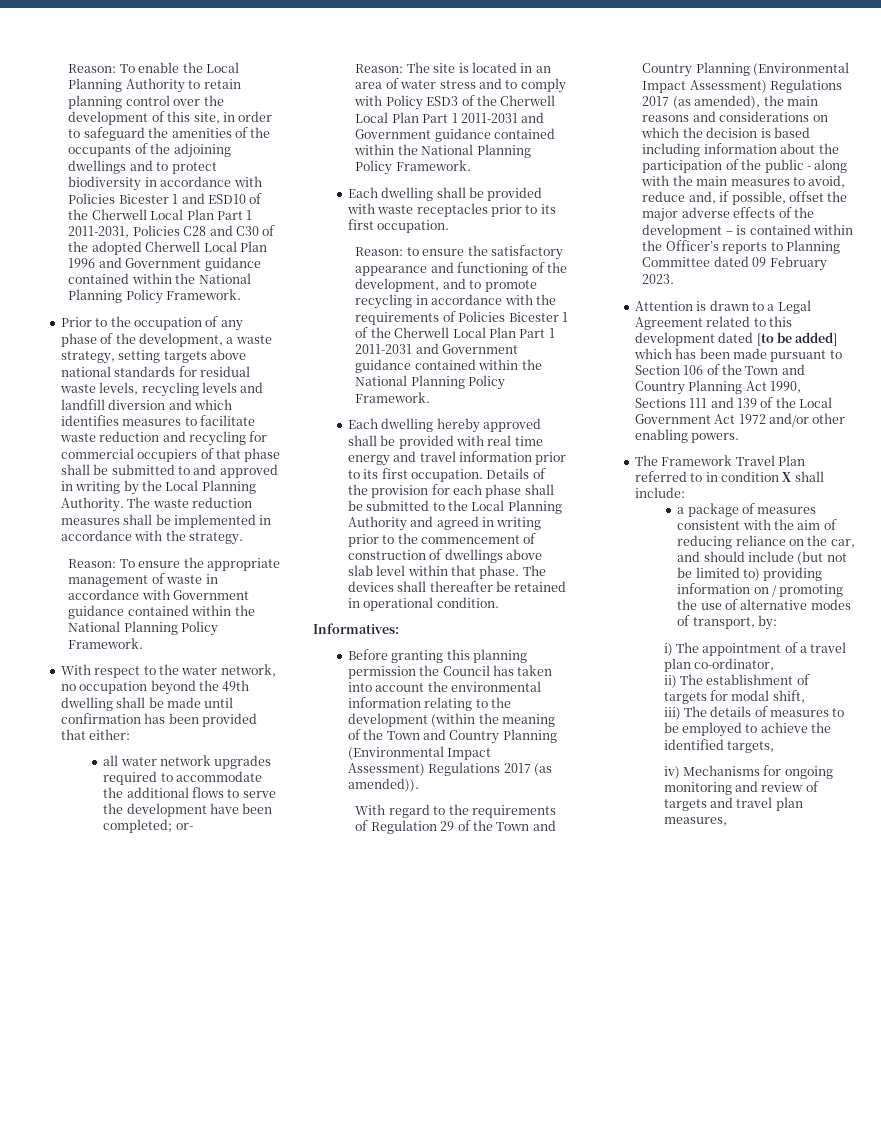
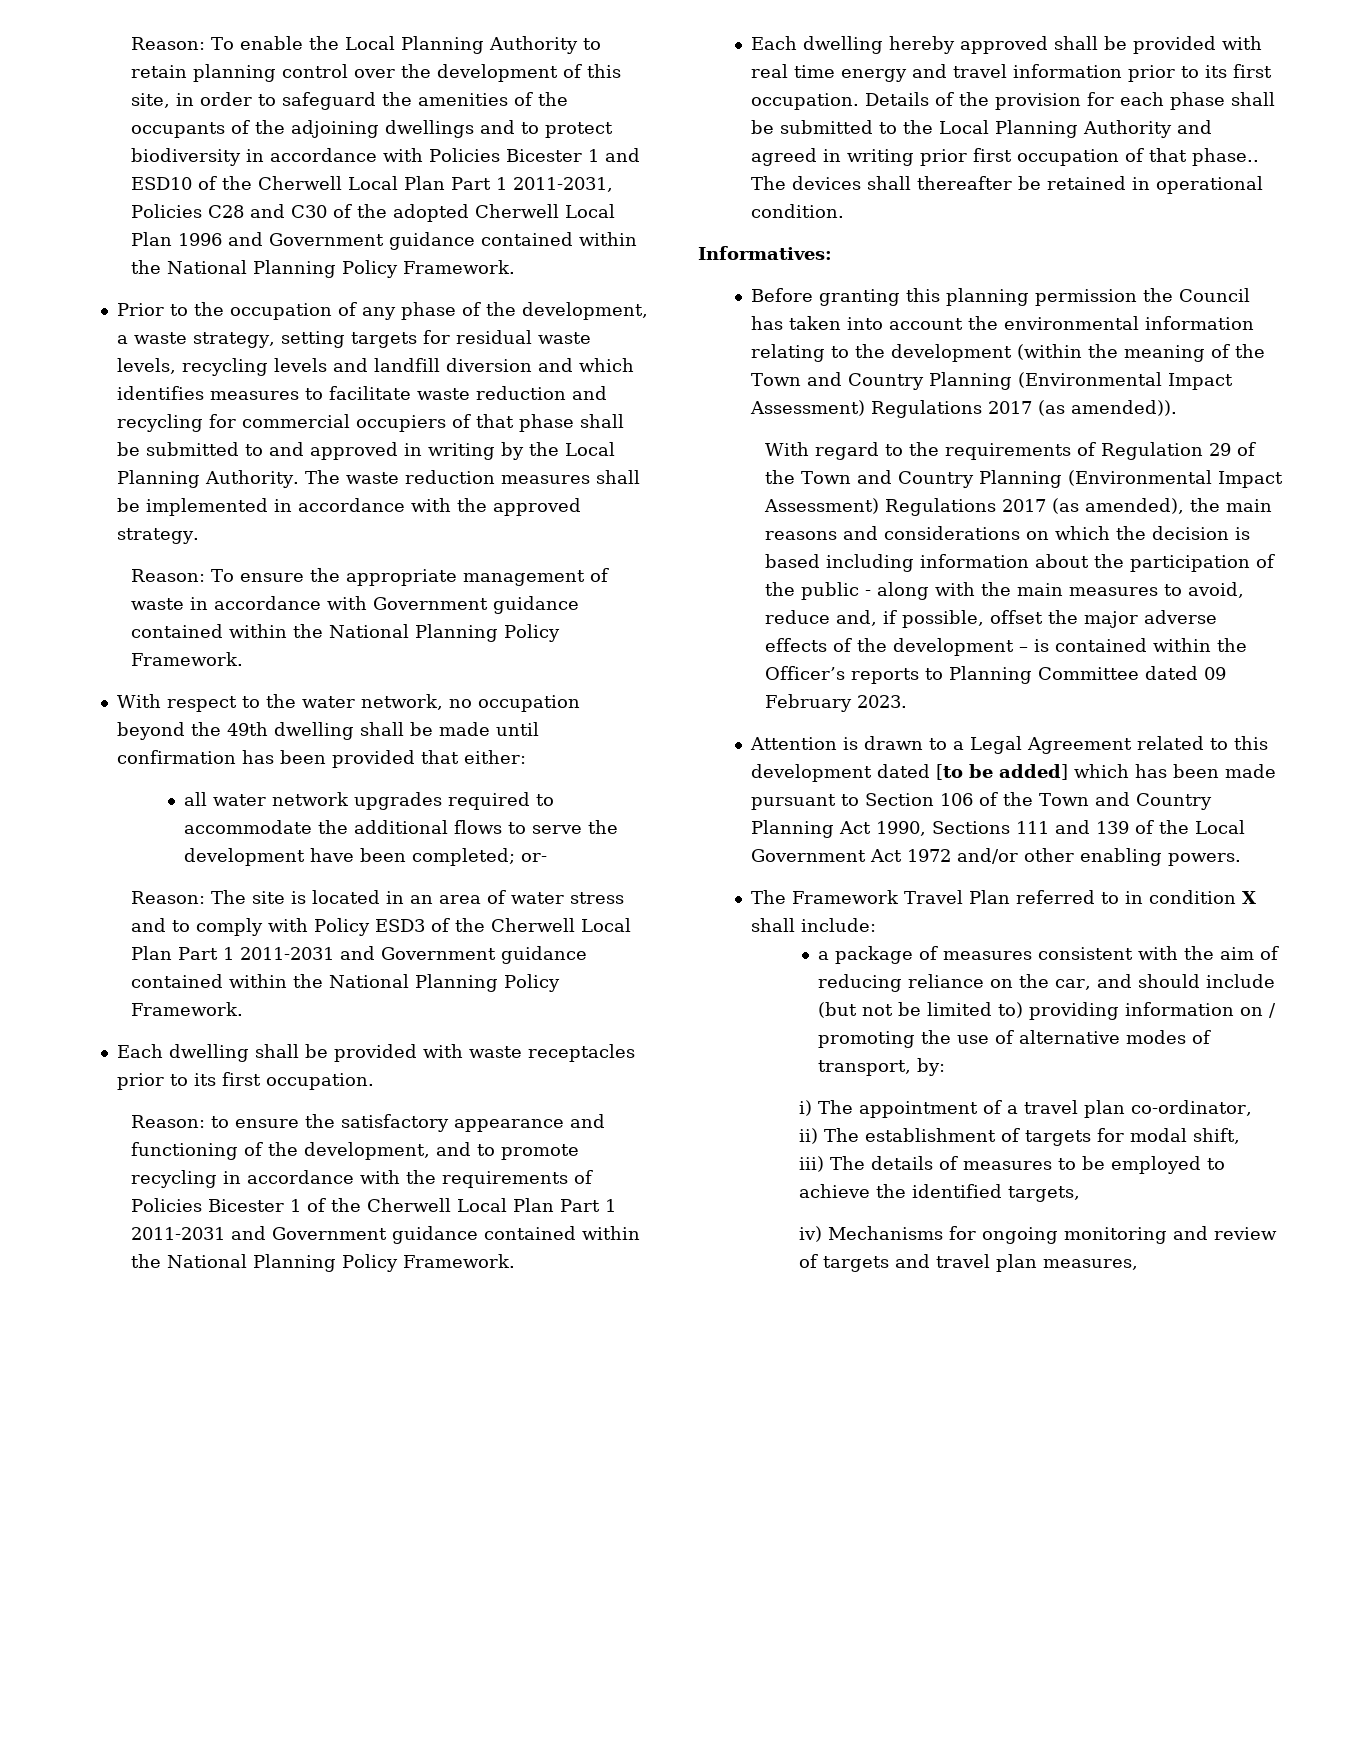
- Prior to the occupation of any phase of the development, a waste strategy, setting targets above national standards for residual waste levels, recycling levels and landfill diversion and which identifies measures to facilitate waste reduction and recycling for commercial occupiers of that phase shall be submitted to and approved in writing by the Local Planning Authority.
+ Prior to the occupation of any phase of the development, a waste strategy, setting targets for residual waste levels, recycling levels and landfill diversion and which identifies measures to facilitate waste reduction and recycling for commercial occupiers of that phase shall be submitted to and approved in writing by the Local Planning Authority.
- The waste reduction measures shall be implemented in accordance with the strategy.
+ The waste reduction measures shall be implemented in accordance with the approved strategy.
- Details of the provision for each phase shall be submitted to the Local Planning Authority and agreed in writing prior to the commencement of construction of dwellings above slab level within that phase.
+ Details of the provision for each phase shall be submitted to the Local Planning Authority and agreed in writing prior first occupation of that phase..

